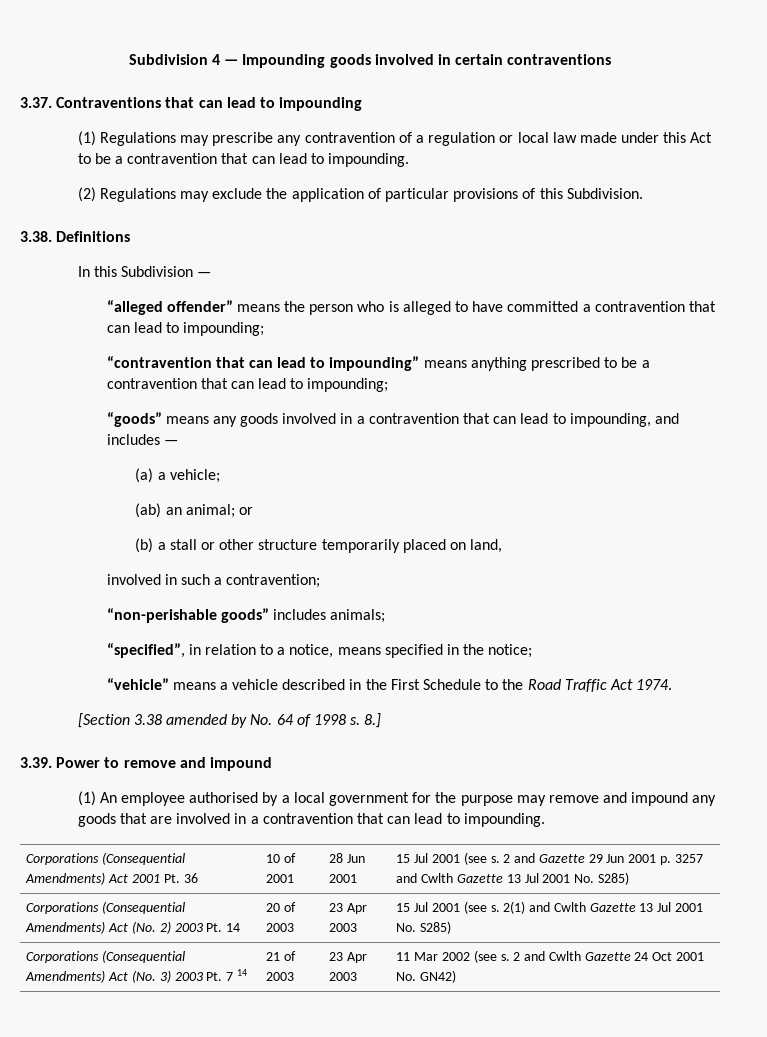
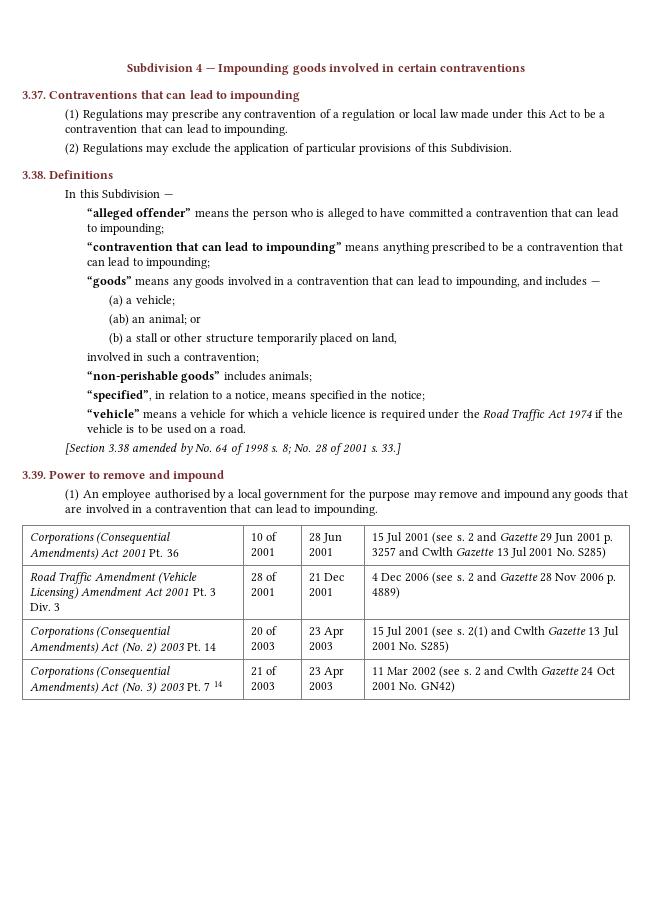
- “vehicle” means a vehicle described in the First Schedule to the Road Traffic Act 1974.
+ “vehicle” means a vehicle for which a vehicle licence is required under the Road Traffic Act 1974 if the vehicle is to be used on a road.
- 8.]
+ 8; No. 28 of 2001 s. 33.]
+ Road Traffic Amendment (Vehicle Licensing) Amendment Act 2001 Pt. 3 Div. 3 | 28 of 2001 | 21 Dec 2001 | 4 Dec 2006 (see s. 2 and Gazette 28 Nov 2006 p. 4889)

